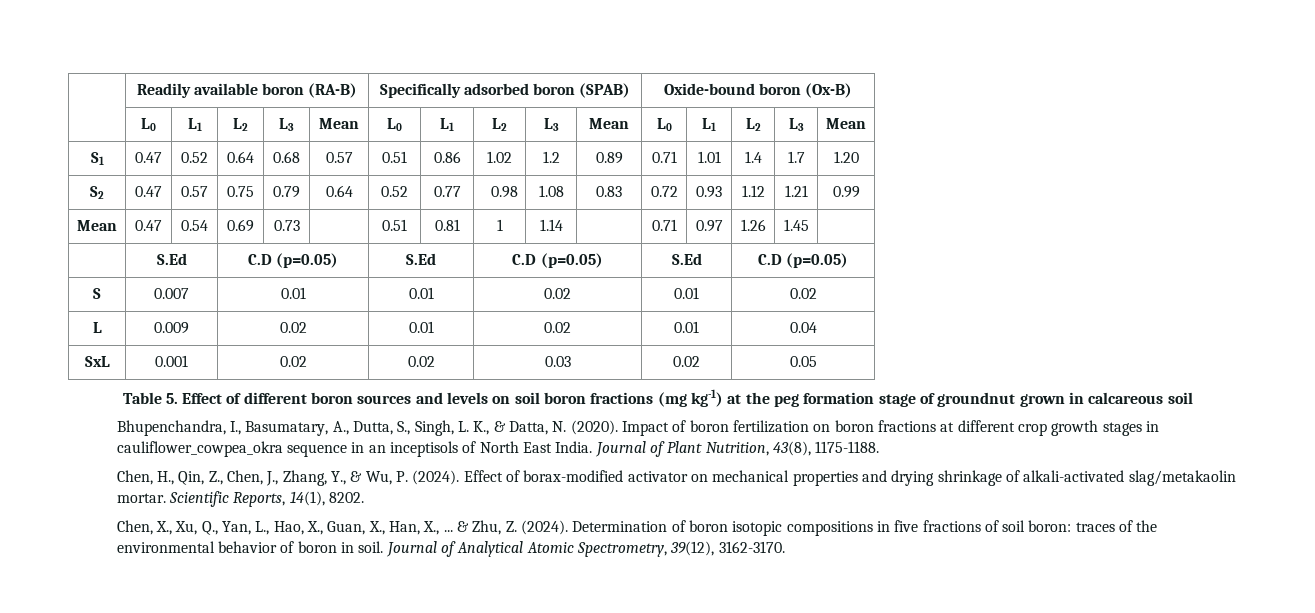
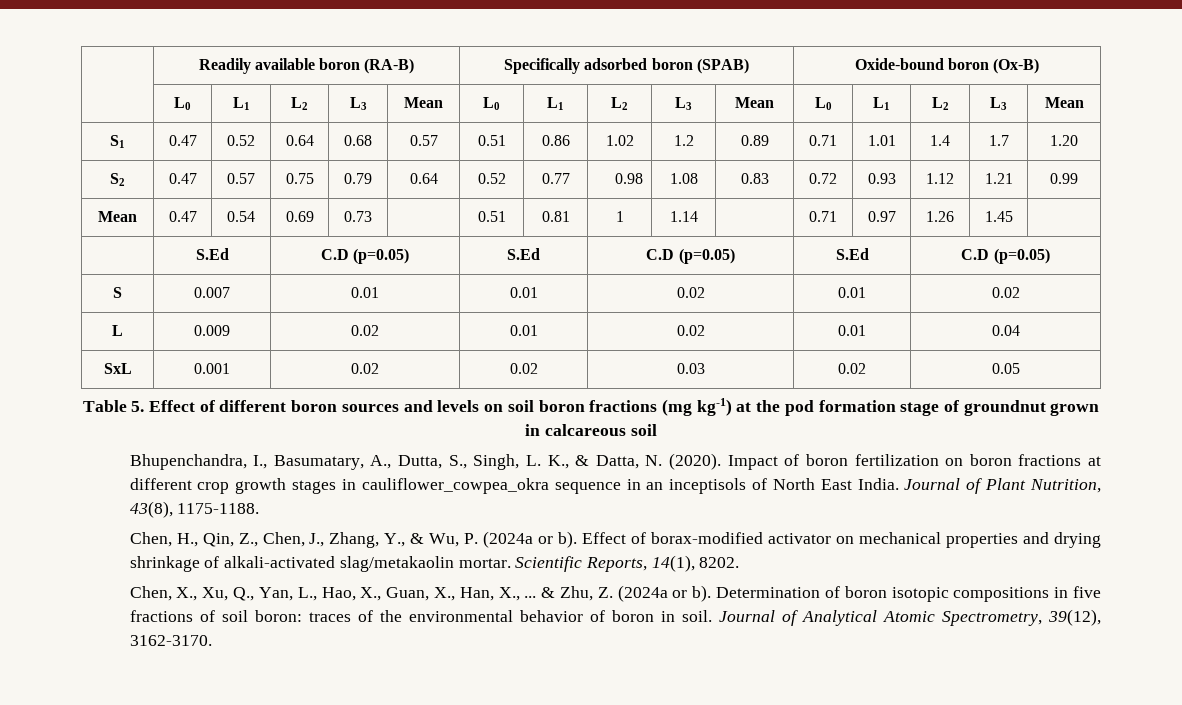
- Table 5. Effect of different boron sources and levels on soil boron fractions (mg kg-1) at the peg formation stage of groundnut grown in calcareous soil
+ Table 5. Effect of different boron sources and levels on soil boron fractions (mg kg-1) at the pod formation stage of groundnut grown in calcareous soil
- Chen, H., Qin, Z., Chen, J., Zhang, Y., & Wu, P. (2024).
+ Chen, H., Qin, Z., Chen, J., Zhang, Y., & Wu, P. (2024a or b).
- & Zhu, Z. (2024).
+ & Zhu, Z. (2024a or b).

